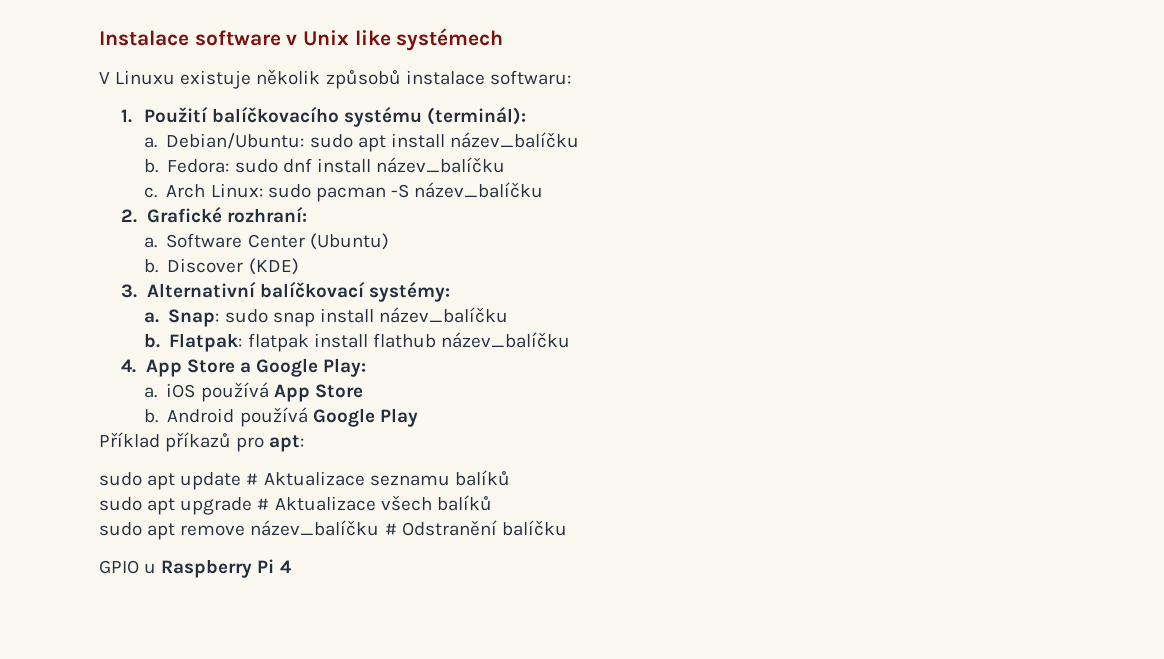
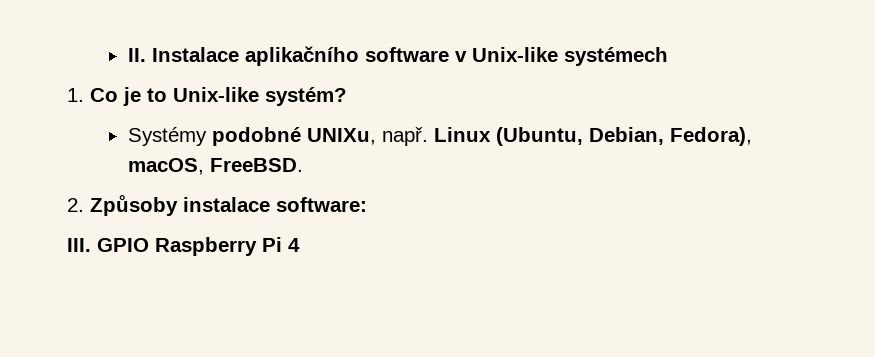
- Instalace software v Unix like systémech
- V Linuxu existuje několik způsobů instalace softwaru:
- 1. Použití balíčkovacího systému (terminál):
- a. Debian/Ubuntu: sudo apt install název_balíčku
- b. Fedora: sudo dnf install název_balíčku
- c. Arch Linux: sudo pacman -S název_balíčku
- 2. Grafické rozhraní:
- a. Software Center (Ubuntu)
- b. Discover (KDE)
- 3. Alternativní balíčkovací systémy:
- a. Snap: sudo snap install název_balíčku
- b. Flatpak: flatpak install flathub název_balíčku
- 4. App Store a Google Play:
- a. iOS používá App Store
- b. Android používá Google Play
- Příklad příkazů pro apt:
- sudo apt update # Aktualizace seznamu balíků
- sudo apt upgrade # Aktualizace všech balíků
- sudo apt remove název_balíčku # Odstranění balíčku
- GPIO u Raspberry Pi 4
+ II. Instalace aplikačního software v Unix-like systémech
+ 1. Co je to Unix-like systém?
+ Systémy podobné UNIXu, např. Linux (Ubuntu, Debian, Fedora), macOS, FreeBSD.
+ 2. Způsoby instalace software:
+ III. GPIO Raspberry Pi 4

